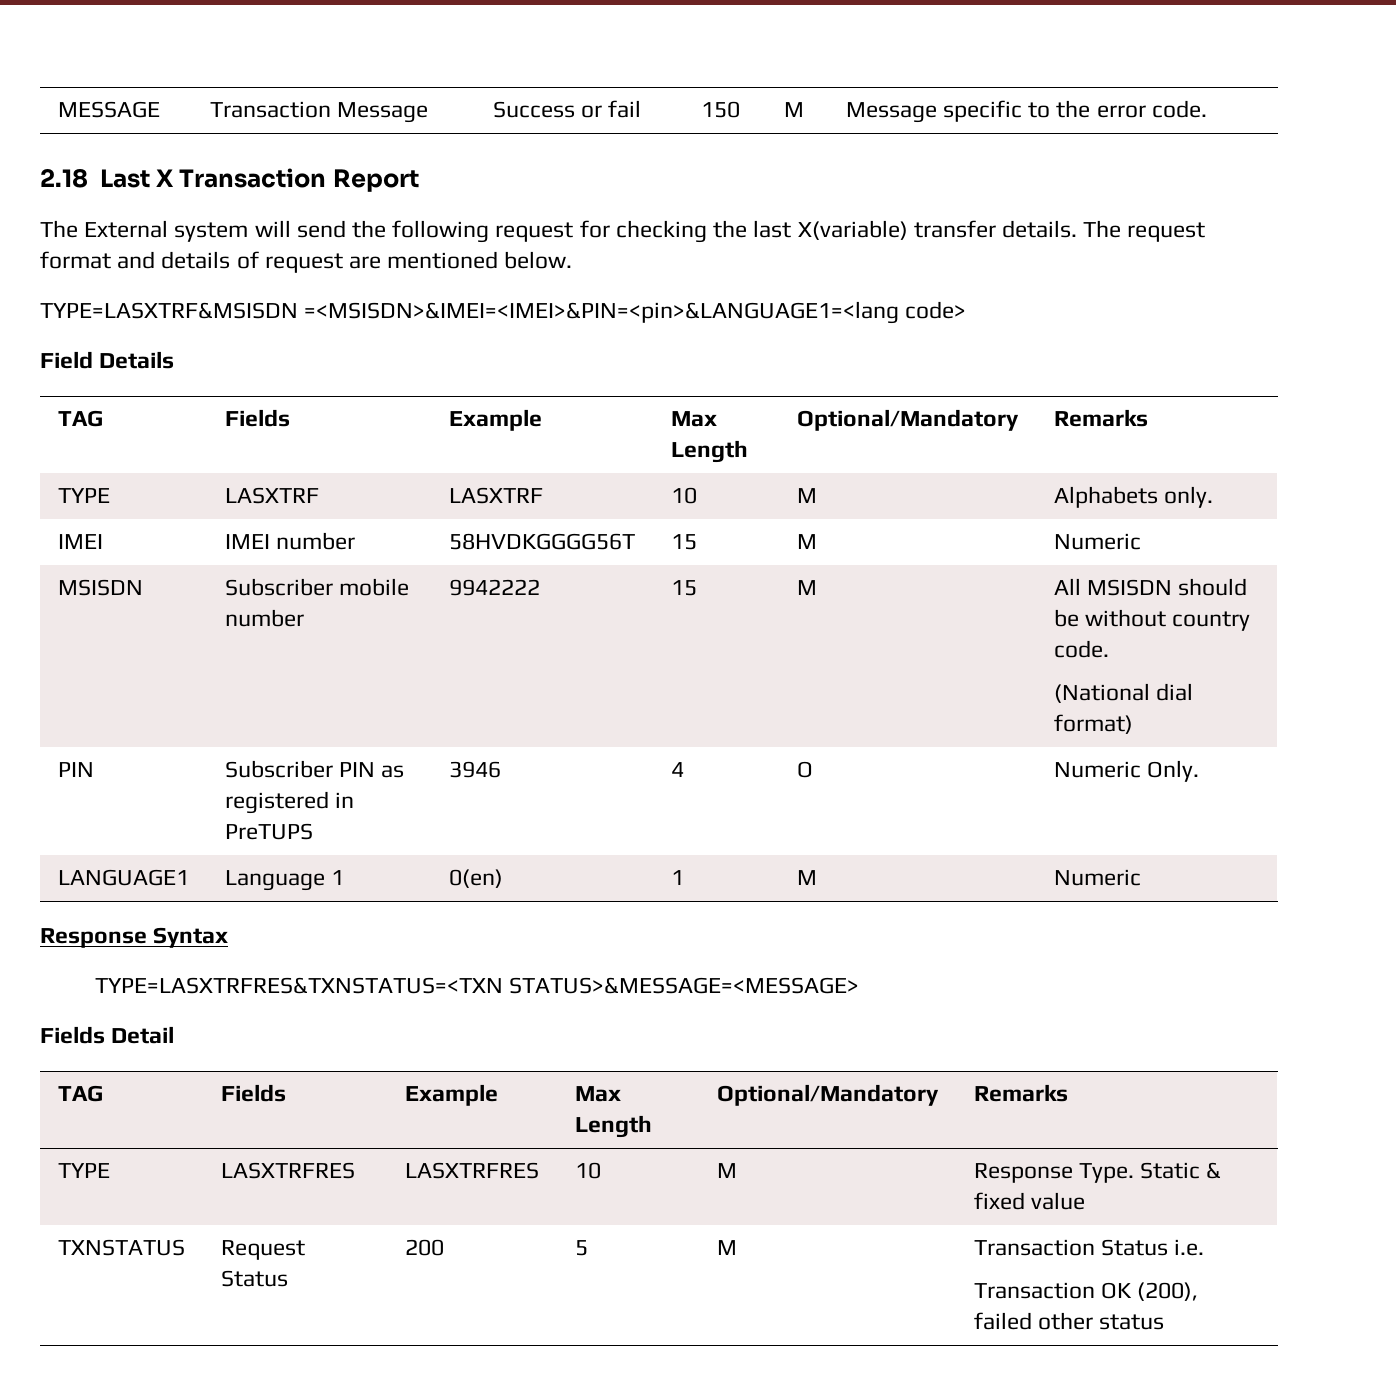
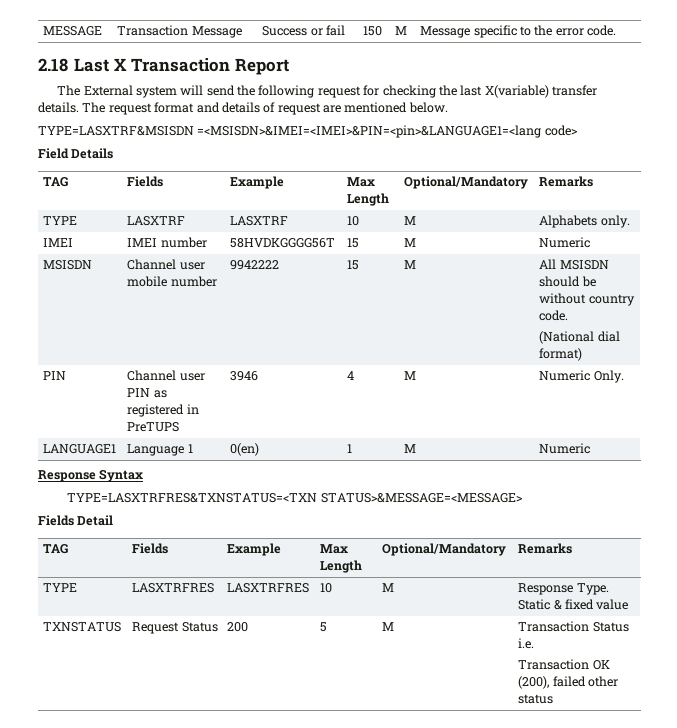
- MSISDN | Subscriber mobile number | 9942222 | 15 | M | All MSISDN should be without country code.
+ MSISDN | Channel user mobile number | 9942222 | 15 | M | All MSISDN should be without country code.
- PIN | Subscriber PIN as registered in PreTUPS | 3946 | 4 | O | Numeric Only.
+ PIN | Channel user PIN as registered in PreTUPS | 3946 | 4 | M | Numeric Only.

